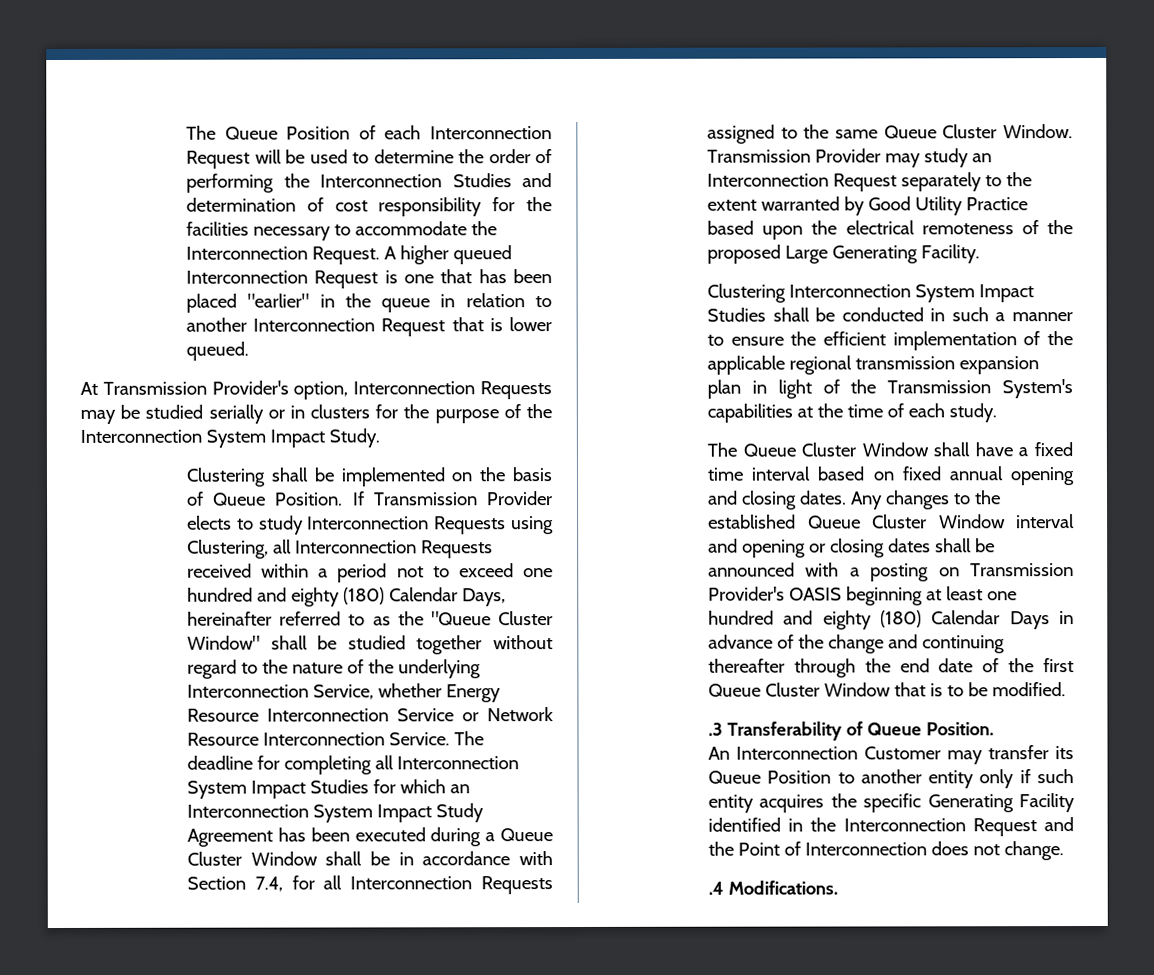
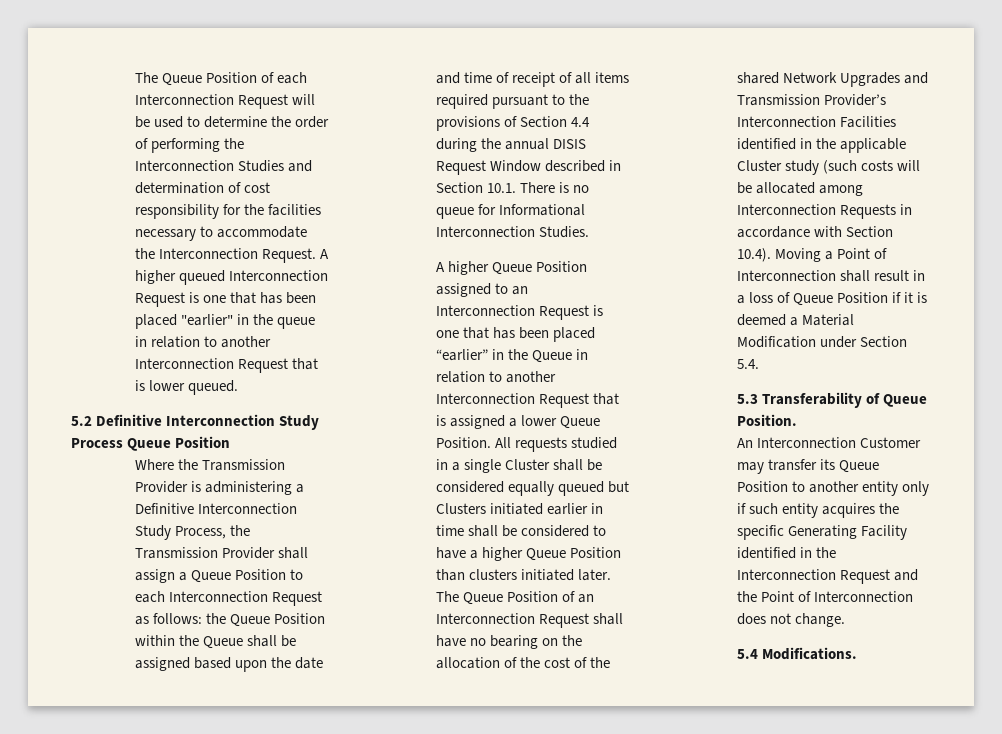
- At Transmission Provider's option, Interconnection Requests may be studied serially or in clusters for the purpose of the Interconnection System Impact Study.
- Clustering shall be implemented on the basis of Queue Position. If Transmission Provider elects to study Interconnection Requests using Clustering, all Interconnection Requests received within a period not to exceed one hundred and eighty (180) Calendar Days, hereinafter referred to as the "Queue Cluster Window" shall be studied together without regard to the nature of the underlying Interconnection Service, whether Energy Resource Interconnection Service or Network Resource Interconnection Service. The deadline for completing all Interconnection System Impact Studies for which an Interconnection System Impact Study Agreement has been executed during a Queue Cluster Window shall be in accordance with Section 7.4, for all Interconnection Requests assigned to the same Queue Cluster Window. Transmission Provider may study an Interconnection Request separately to the extent warranted by Good Utility Practice based upon the electrical remoteness of the proposed Large Generating Facility.
- Clustering Interconnection System Impact Studies shall be conducted in such a manner to ensure the efficient implementation of the applicable regional transmission expansion plan in light of the Transmission System's capabilities at the time of each study.
- The Queue Cluster Window shall have a fixed time interval based on fixed annual opening and closing dates. Any changes to the established Queue Cluster Window interval and opening or closing dates shall be announced with a posting on Transmission Provider's OASIS beginning at least one hundred and eighty (180) Calendar Days in advance of the change and continuing thereafter through the end date of the first Queue Cluster Window that is to be modified.
- .3 Transferability of Queue Position.
+ 5.2 Definitive Interconnection Study Process Queue Position
+ Where the Transmission Provider is administering a Definitive Interconnection Study Process, the Transmission Provider shall assign a Queue Position to each Interconnection Request as follows: the Queue Position within the Queue shall be assigned based upon the date and time of receipt of all items required pursuant to the provisions of Section 4.4 during the annual DISIS Request Window described in Section 10.1. There is no queue for Informational Interconnection Studies.
+ A higher Queue Position assigned to an Interconnection Request is one that has been placed “earlier” in the Queue in relation to another Interconnection Request that is assigned a lower Queue Position. All requests studied in a single Cluster shall be considered equally queued but Clusters initiated earlier in time shall be considered to have a higher Queue Position than clusters initiated later. The Queue Position of an Interconnection Request shall have no bearing on the allocation of the cost of the shared Network Upgrades and Transmission Provider’s Interconnection Facilities identified in the applicable Cluster study (such costs will be allocated among Interconnection Requests in accordance with Section 10.4). Moving a Point of Interconnection shall result in a loss of Queue Position if it is deemed a Material Modification under Section 5.4.
+ 5.3 Transferability of Queue Position.
- .4 Modifications.
+ 5.4 Modifications.

